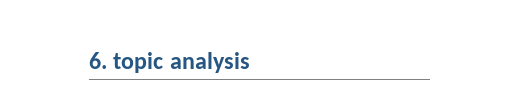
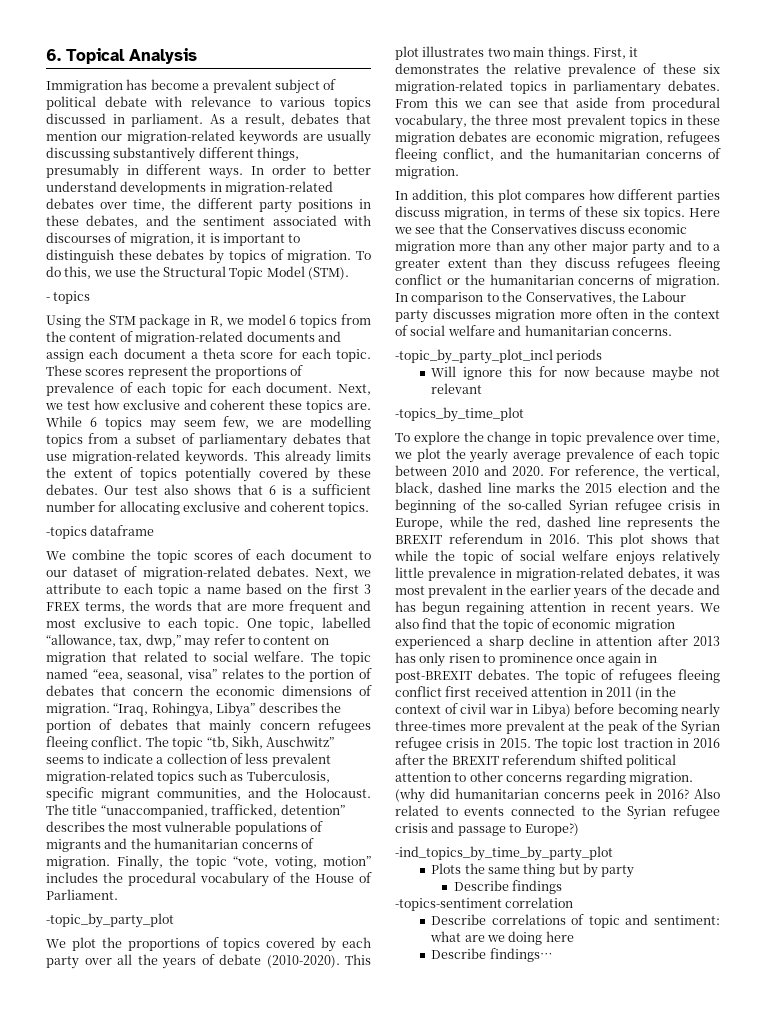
- 6. topic analysis
+ 6. Topical Analysis
+ Immigration has become a prevalent subject of political debate with relevance to various topics discussed in parliament. As a result, debates that mention our migration-related keywords are usually discussing substantively different things, presumably in different ways. In order to better understand developments in migration-related debates over time, the different party positions in these debates, and the sentiment associated with discourses of migration, it is important to distinguish these debates by topics of migration. To do this, we use the Structural Topic Model (STM).
+ - topics
+ Using the STM package in R, we model 6 topics from the content of migration-related documents and assign each document a theta score for each topic. These scores represent the proportions of prevalence of each topic for each document. Next, we test how exclusive and coherent these topics are. While 6 topics may seem few, we are modelling topics from a subset of parliamentary debates that use migration-related keywords. This already limits the extent of topics potentially covered by these debates. Our test also shows that 6 is a sufficient number for allocating exclusive and coherent topics.
+ -topics dataframe
+ We combine the topic scores of each document to our dataset of migration-related debates. Next, we attribute to each topic a name based on the first 3 FREX terms, the words that are more frequent and most exclusive to each topic. One topic, labelled “allowance, tax, dwp,” may refer to content on migration that related to social welfare. The topic named “eea, seasonal, visa” relates to the portion of debates that concern the economic dimensions of migration. “Iraq, Rohingya, Libya” describes the portion of debates that mainly concern refugees fleeing conflict. The topic “tb, Sikh, Auschwitz” seems to indicate a collection of less prevalent migration-related topics such as Tuberculosis, specific migrant communities, and the Holocaust. The title “unaccompanied, trafficked, detention” describes the most vulnerable populations of migrants and the humanitarian concerns of migration. Finally, the topic “vote, voting, motion” includes the procedural vocabulary of the House of Parliament.
+ -topic_by_party_plot
+ We plot the proportions of topics covered by each party over all the years of debate (2010-2020). This plot illustrates two main things. First, it demonstrates the relative prevalence of these six migration-related topics in parliamentary debates. From this we can see that aside from procedural vocabulary, the three most prevalent topics in these migration debates are economic migration, refugees fleeing conflict, and the humanitarian concerns of migration.
+ In addition, this plot compares how different parties discuss migration, in terms of these six topics. Here we see that the Conservatives discuss economic migration more than any other major party and to a greater extent than they discuss refugees fleeing conflict or the humanitarian concerns of migration. In comparison to the Conservatives, the Labour party discusses migration more often in the context of social welfare and humanitarian concerns.
+ -topic_by_party_plot_incl periods
+ Will ignore this for now because maybe not relevant
+ -topics_by_time_plot
+ To explore the change in topic prevalence over time, we plot the yearly average prevalence of each topic between 2010 and 2020. For reference, the vertical, black, dashed line marks the 2015 election and the beginning of the so-called Syrian refugee crisis in Europe, while the red, dashed line represents the BREXIT referendum in 2016. This plot shows that while the topic of social welfare enjoys relatively little prevalence in migration-related debates, it was most prevalent in the earlier years of the decade and has begun regaining attention in recent years. We also find that the topic of economic migration experienced a sharp decline in attention after 2013 has only risen to prominence once again in post-BREXIT debates. The topic of refugees fleeing conflict first received attention in 2011 (in the context of civil war in Libya) before becoming nearly three-times more prevalent at the peak of the Syrian refugee crisis in 2015. The topic lost traction in 2016 after the BREXIT referendum shifted political attention to other concerns regarding migration. (why did humanitarian concerns peek in 2016? Also related to events connected to the Syrian refugee crisis and passage to Europe?)
+ -ind_topics_by_time_by_party_plot
+ Plots the same thing but by party
+ Describe findings
+ -topics-sentiment correlation
+ Describe correlations of topic and sentiment: what are we doing here
+ Describe findings…

